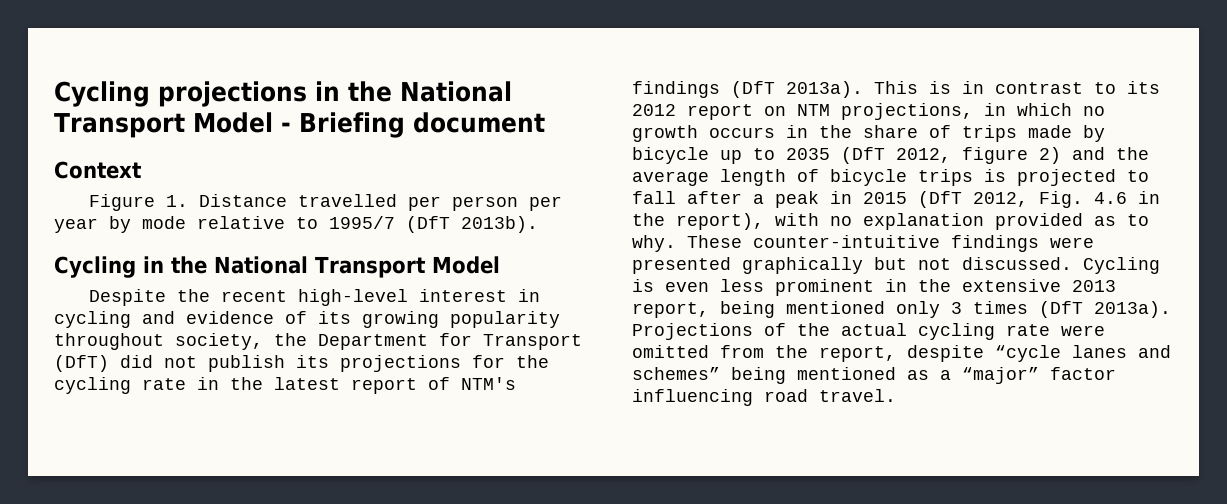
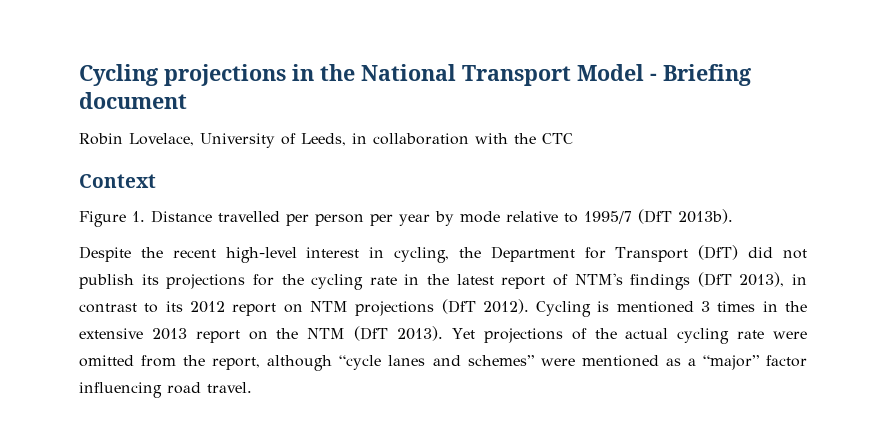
+ Robin Lovelace, University of Leeds, in collaboration with the CTC
- Cycling in the National Transport Model
- Despite the recent high-level interest in cycling and evidence of its growing popularity throughout society, the Department for Transport (DfT) did not publish its projections for the cycling rate in the latest report of NTM's findings (DfT 2013a). This is in contrast to its 2012 report on NTM projections, in which no growth occurs in the share of trips made by bicycle up to 2035 (DfT 2012, figure 2) and the average length of bicycle trips is projected to fall after a peak in 2015 (DfT 2012, Fig. 4.6 in the report), with no explanation provided as to why. These counter-intuitive findings were presented graphically but not discussed. Cycling is even less prominent in the extensive 2013 report, being mentioned only 3 times (DfT 2013a). Projections of the actual cycling rate were omitted from the report, despite “cycle lanes and schemes” being mentioned as a “major” factor influencing road travel.
+ Despite the recent high-level interest in cycling, the Department for Transport (DfT) did not publish its projections for the cycling rate in the latest report of NTM's findings (DfT 2013), in contrast to its 2012 report on NTM projections (DfT 2012). Cycling is mentioned 3 times in the extensive 2013 report on the NTM (DfT 2013). Yet projections of the actual cycling rate were omitted from the report, although “cycle lanes and schemes” were mentioned as a “major” factor influencing road travel.

